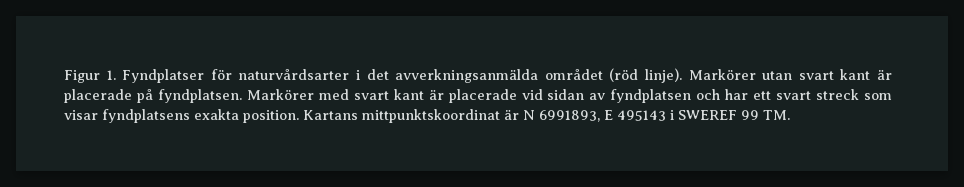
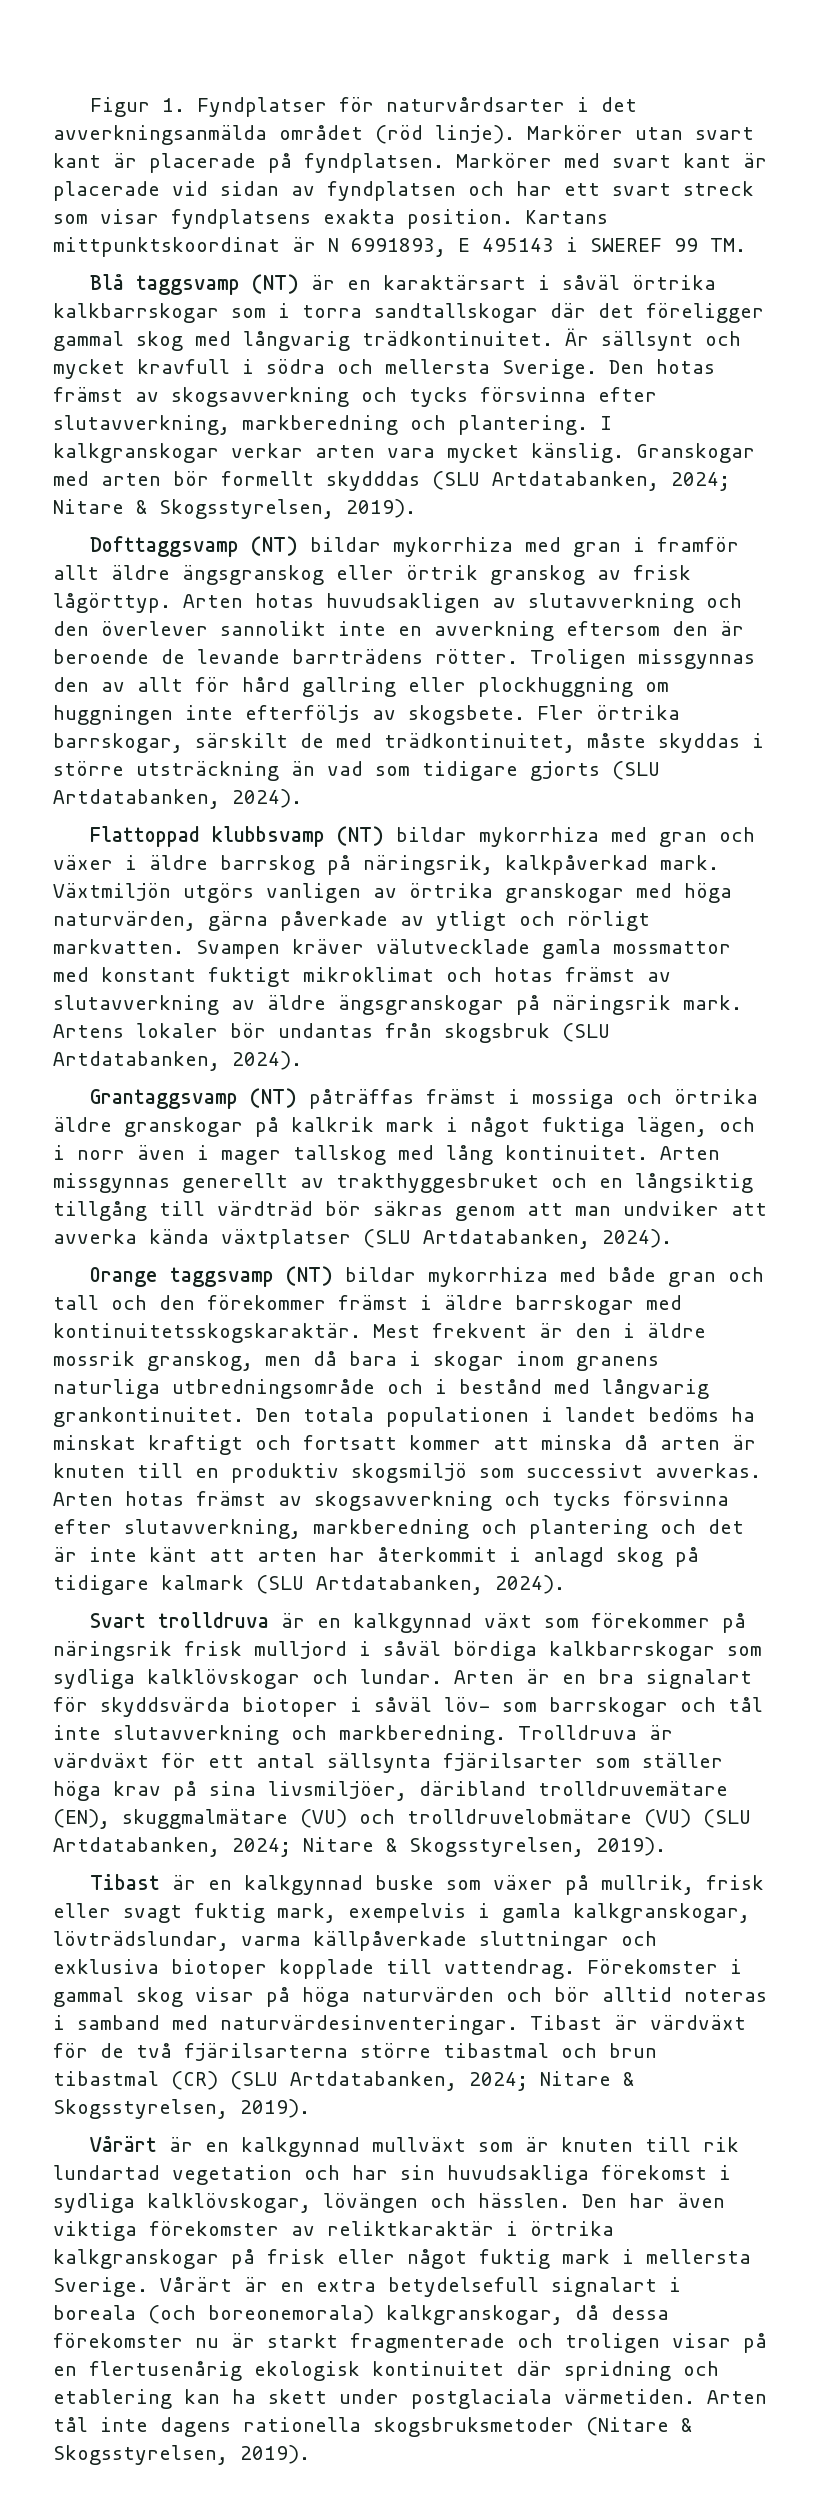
+ Blå taggsvamp (NT) är en karaktärsart i såväl örtrika kalkbarrskogar som i torra sandtallskogar där det föreligger gammal skog med långvarig trädkontinuitet. Är sällsynt och mycket kravfull i södra och mellersta Sverige. Den hotas främst av skogsavverkning och tycks försvinna efter slutavverkning, markberedning och plantering. I kalkgranskogar verkar arten vara mycket känslig. Granskogar med arten bör formellt skydddas (SLU Artdatabanken, 2024; Nitare & Skogsstyrelsen, 2019).
+ Dofttaggsvamp (NT) bildar mykorrhiza med gran i framför allt äldre ängsgranskog eller örtrik granskog av frisk lågörttyp. Arten hotas huvudsakligen av slutavverkning och den överlever sannolikt inte en avverkning eftersom den är beroende de levande barrträdens rötter. Troligen missgynnas den av allt för hård gallring eller plockhuggning om huggningen inte efterföljs av skogsbete. Fler örtrika barrskogar, särskilt de med trädkontinuitet, måste skyddas i större utsträckning än vad som tidigare gjorts (SLU Artdatabanken, 2024).
+ Flattoppad klubbsvamp (NT) bildar mykorrhiza med gran och växer i äldre barrskog på näringsrik, kalkpåverkad mark. Växtmiljön utgörs vanligen av örtrika granskogar med höga naturvärden, gärna påverkade av ytligt och rörligt markvatten. Svampen kräver välutvecklade gamla mossmattor med konstant fuktigt mikroklimat och hotas främst av slutavverkning av äldre ängsgranskogar på näringsrik mark. Artens lokaler bör undantas från skogsbruk (SLU Artdatabanken, 2024).
+ Grantaggsvamp (NT) påträffas främst i mossiga och örtrika äldre granskogar på kalkrik mark i något fuktiga lägen, och i norr även i mager tallskog med lång kontinuitet. Arten missgynnas generellt av trakthyggesbruket och en långsiktig tillgång till värdträd bör säkras genom att man undviker att avverka kända växtplatser (SLU Artdatabanken, 2024).
+ Orange taggsvamp (NT) bildar mykorrhiza med både gran och tall och den förekommer främst i äldre barrskogar med kontinuitetsskogskaraktär. Mest frekvent är den i äldre mossrik granskog, men då bara i skogar inom granens naturliga utbredningsområde och i bestånd med långvarig grankontinuitet. Den totala populationen i landet bedöms ha minskat kraftigt och fortsatt kommer att minska då arten är knuten till en produktiv skogsmiljö som successivt avverkas. Arten hotas främst av skogsavverkning och tycks försvinna efter slutavverkning, markberedning och plantering och det är inte känt att arten har återkommit i anlagd skog på tidigare kalmark (SLU Artdatabanken, 2024).
+ Svart trolldruva är en kalkgynnad växt som förekommer på näringsrik frisk mulljord i såväl bördiga kalkbarrskogar som sydliga kalklövskogar och lundar. Arten är en bra signalart för skyddsvärda biotoper i såväl löv- som barrskogar och tål inte slutavverkning och markberedning. Trolldruva är värdväxt för ett antal sällsynta fjärilsarter som ställer höga krav på sina livsmiljöer, däribland trolldruvemätare (EN), skuggmalmätare (VU) och trolldruvelobmätare (VU) (SLU Artdatabanken, 2024; Nitare & Skogsstyrelsen, 2019).
+ Tibast är en kalkgynnad buske som växer på mullrik, frisk eller svagt fuktig mark, exempelvis i gamla kalkgranskogar, lövträdslundar, varma källpåverkade sluttningar och exklusiva biotoper kopplade till vattendrag. Förekomster i gammal skog visar på höga naturvärden och bör alltid noteras i samband med naturvärdesinventeringar. Tibast är värdväxt för de två fjärilsarterna större tibastmal och brun tibastmal (CR) (SLU Artdatabanken, 2024; Nitare & Skogsstyrelsen, 2019).
+ Vårärt är en kalkgynnad mullväxt som är knuten till rik lundartad vegetation och har sin huvudsakliga förekomst i sydliga kalklövskogar, lövängen och hässlen. Den har även viktiga förekomster av reliktkaraktär i örtrika kalkgranskogar på frisk eller något fuktig mark i mellersta Sverige. Vårärt är en extra betydelsefull signalart i boreala (och boreonemorala) kalkgranskogar, då dessa förekomster nu är starkt fragmenterade och troligen visar på en flertusenårig ekologisk kontinuitet där spridning och etablering kan ha skett under postglaciala värmetiden. Arten tål inte dagens rationella skogsbruksmetoder (Nitare & Skogsstyrelsen, 2019).

